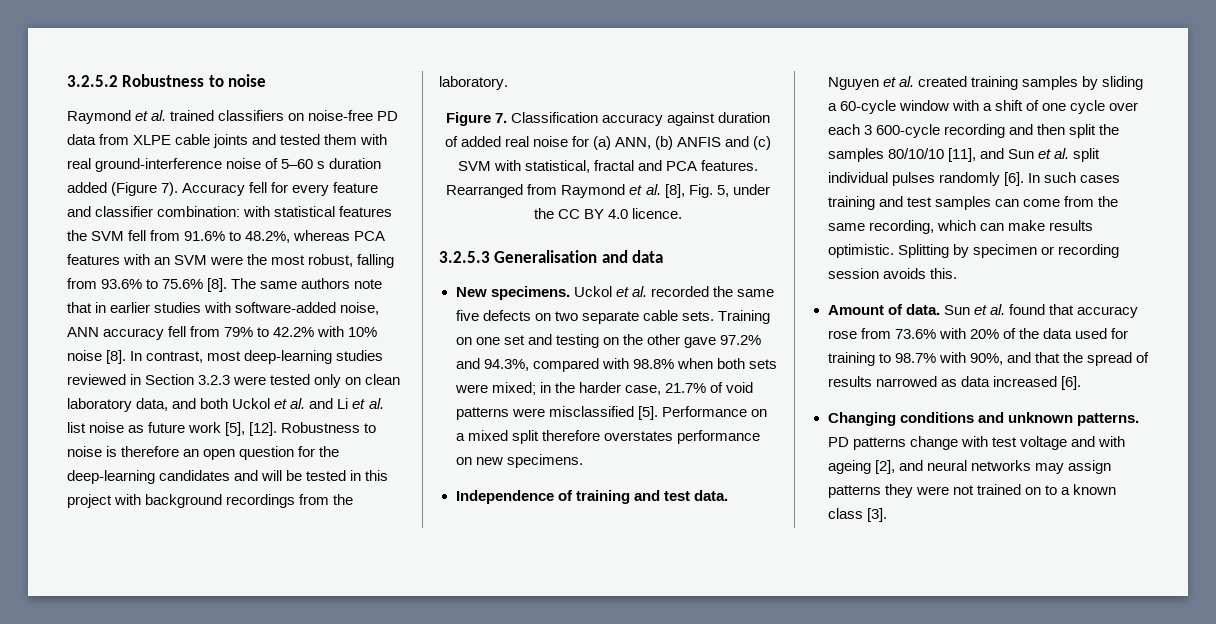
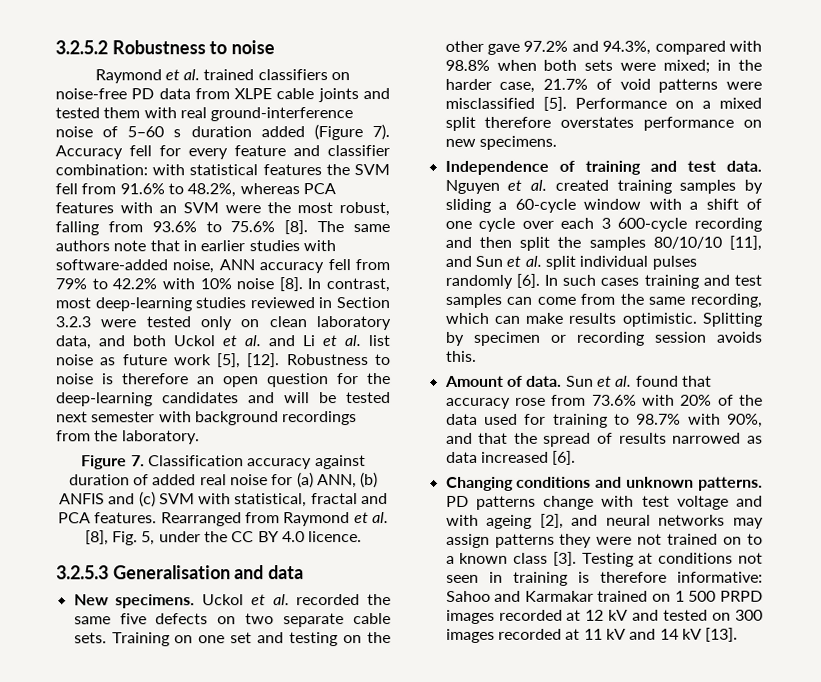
- Robustness to noise is therefore an open question for the deep-learning candidates and will be tested in this project with background recordings from the laboratory.
+ Robustness to noise is therefore an open question for the deep-learning candidates and will be tested next semester with background recordings from the laboratory.
+ Testing at conditions not seen in training is therefore informative: Sahoo and Karmakar trained on 1 500 PRPD images recorded at 12 kV and tested on 300 images recorded at 11 kV and 14 kV [13].

